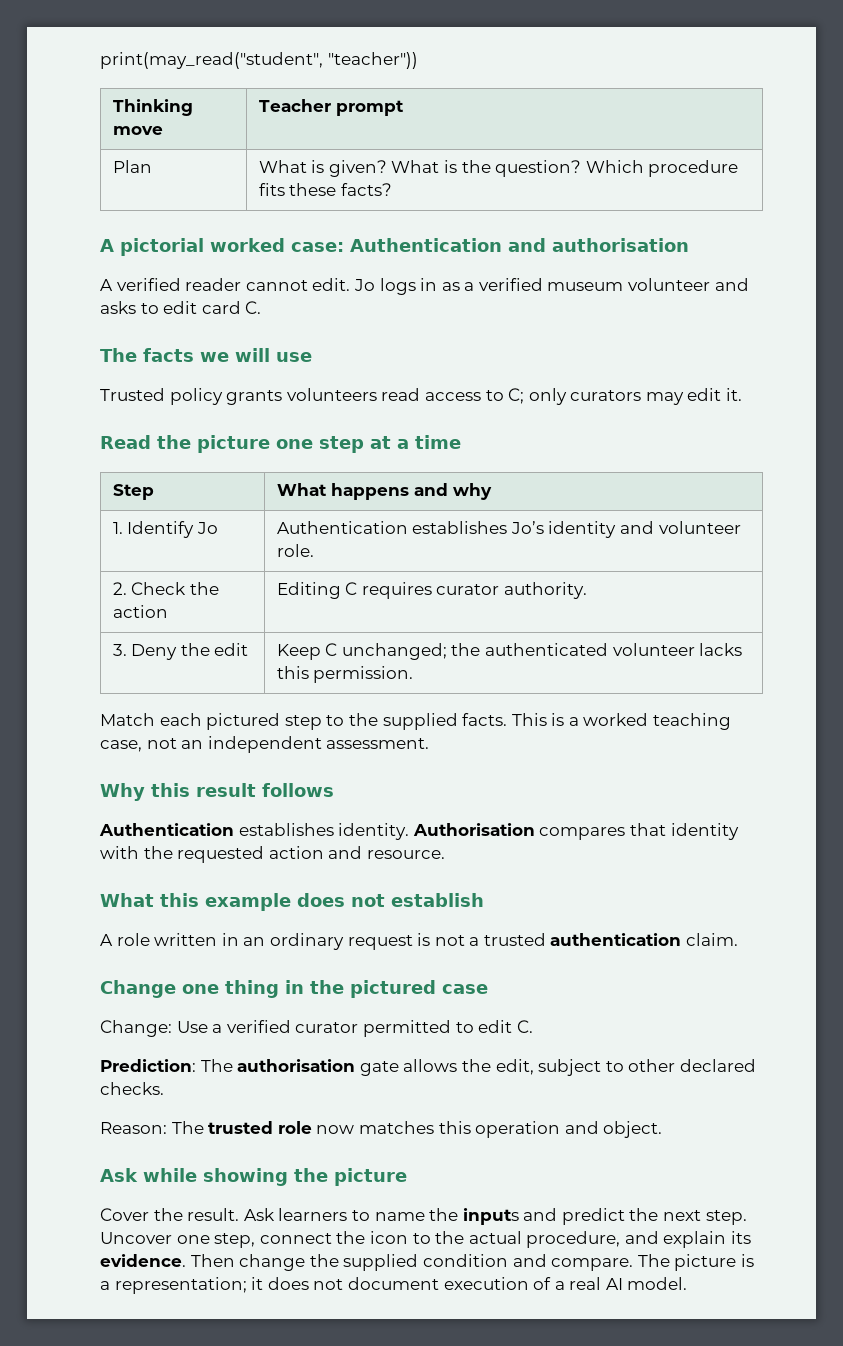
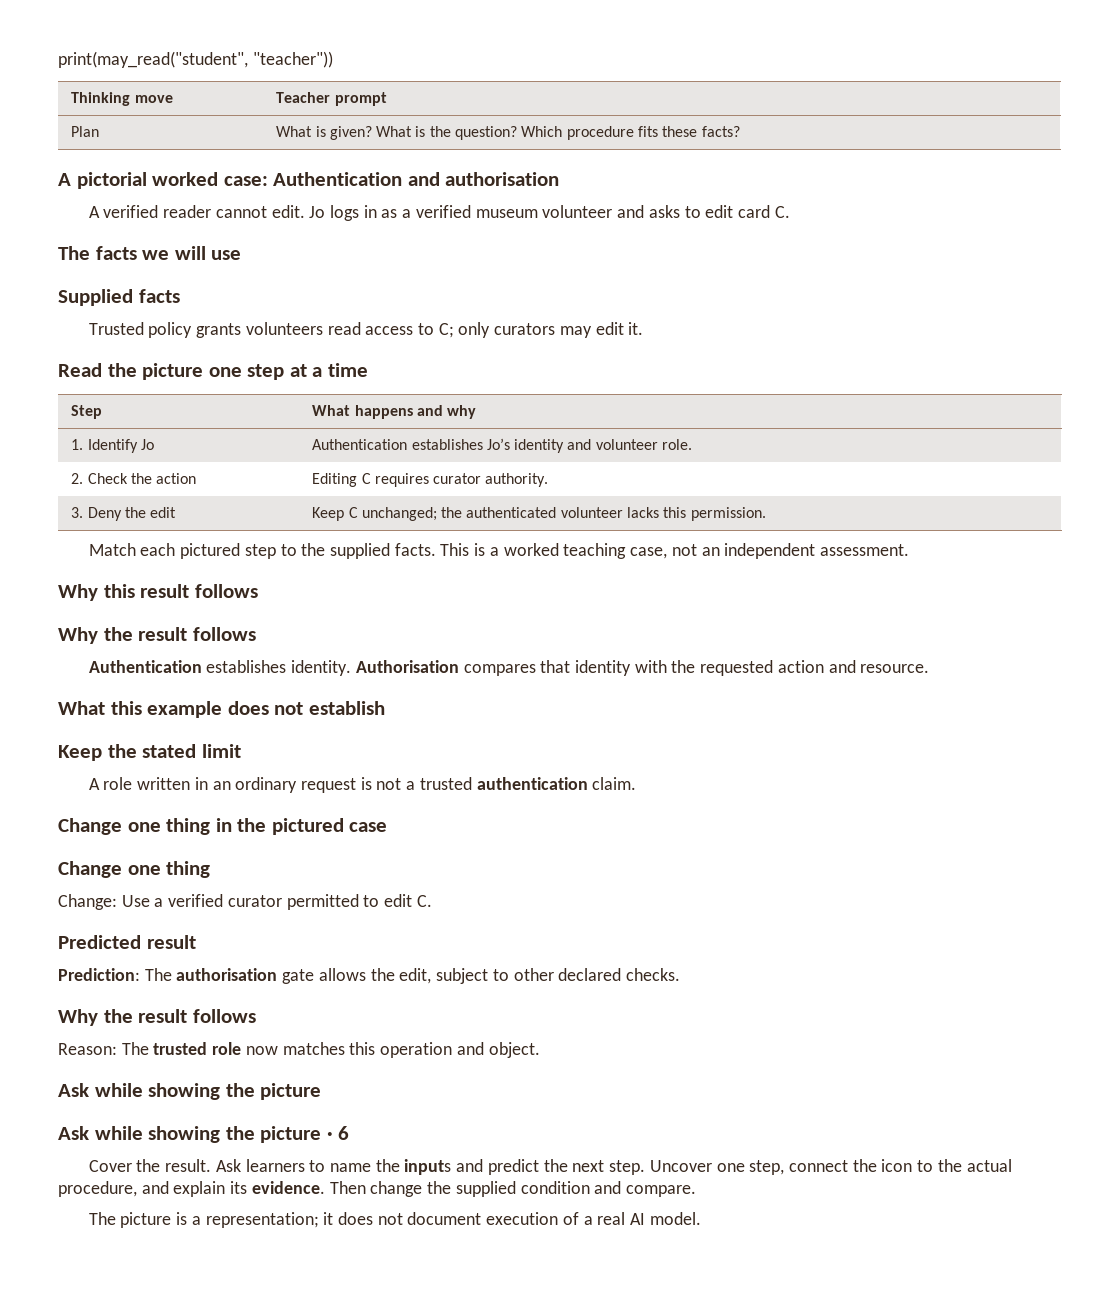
+ Supplied facts
  Why this result follows
+ Why the result follows
+ Keep the stated limit
  Change one thing in the pictured case
+ Change one thing
+ Predicted result
  Prediction: The authorisation gate allows the edit, subject to other declared checks.
+ Why the result follows
+ Ask while showing the picture · 6
- Then change the supplied condition and compare. The picture is a representation; it does not document execution of a real AI model.
+ Then change the supplied condition and compare.
+ The picture is a representation; it does not document execution of a real AI model.

